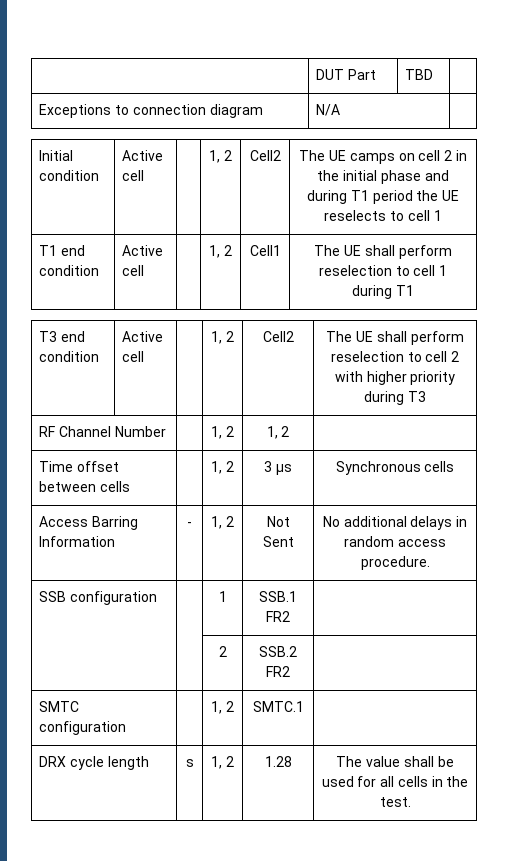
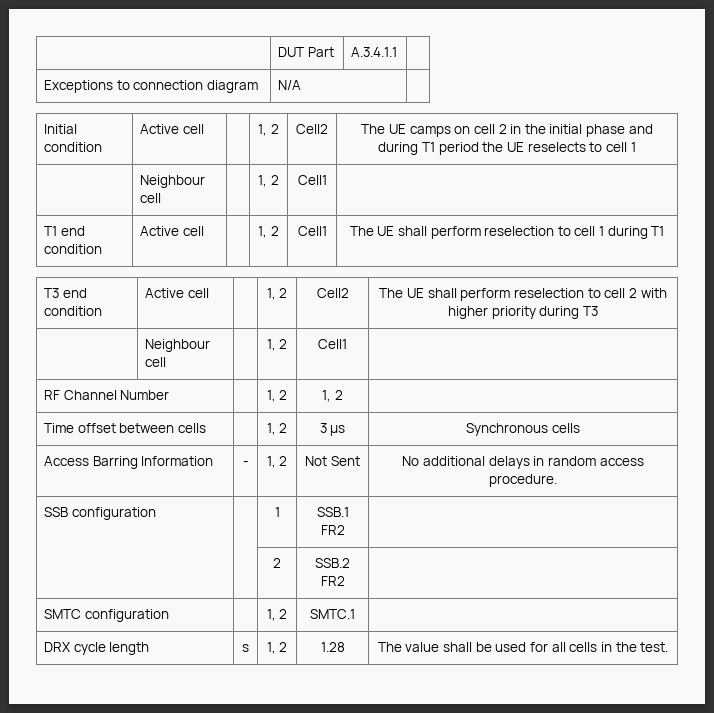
- | DUT Part | TBD |
+ | DUT Part | A.3.4.1.1 |
  Initial condition | Active cell | | 1, 2 | Cell2 | The UE camps on cell 2 in the initial phase and during T1 period the UE reselects to cell 1
+ | Neighbour cell | | 1, 2 | Cell1 |
  T3 end condition | Active cell | | 1, 2 | Cell2 | The UE shall perform reselection to cell 2 with higher priority during T3
+ | Neighbour cell | | 1, 2 | Cell1 |

